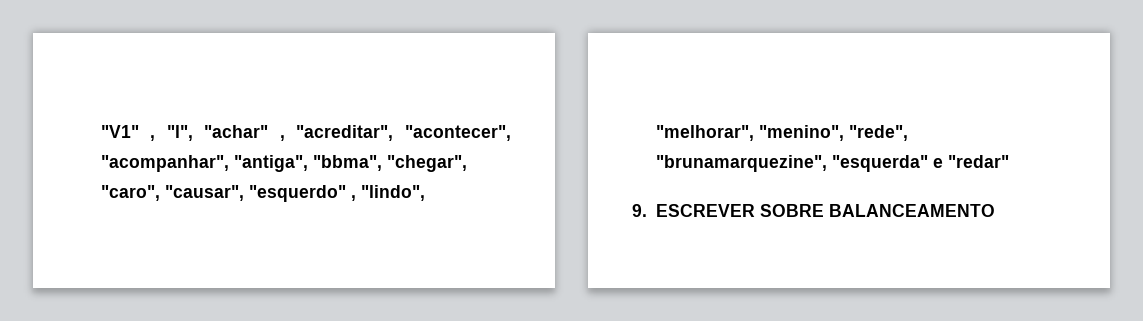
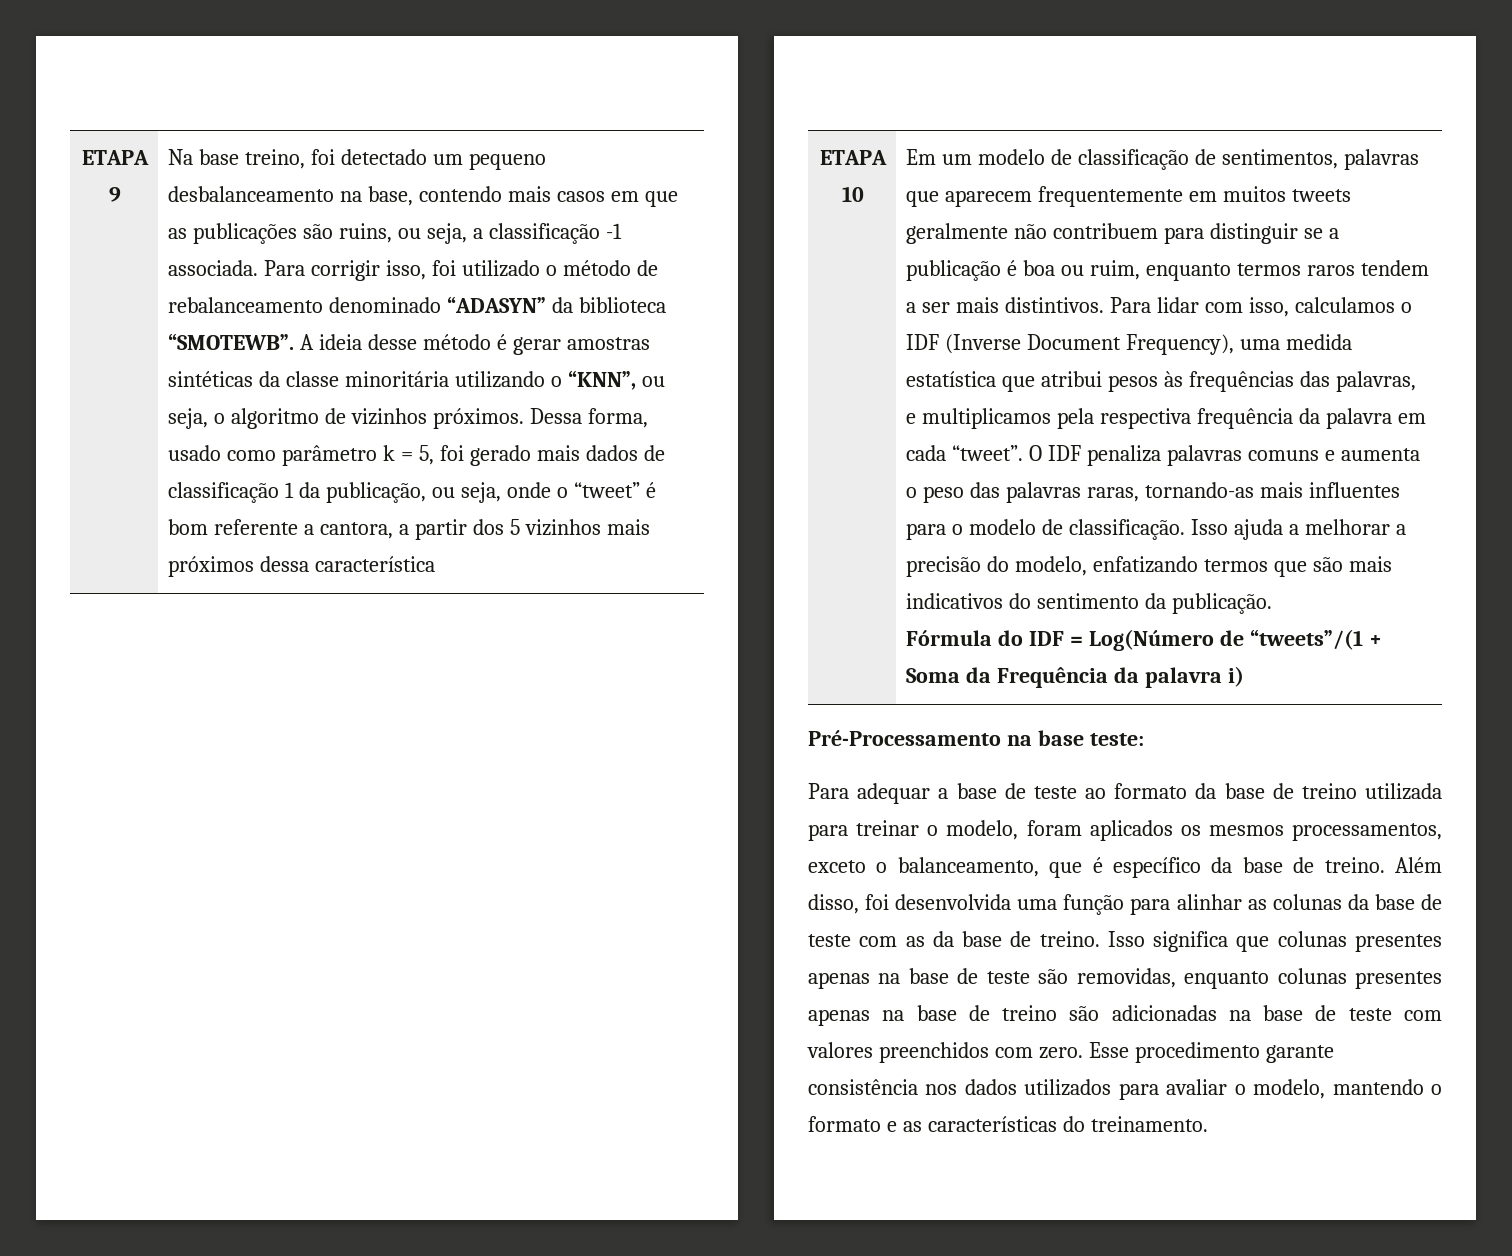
- "V1" , "l", "achar" , "acreditar", "acontecer", "acompanhar", "antiga", "bbma", "chegar", "caro", "causar", "esquerdo" , "lindo", "melhorar", "menino", "rede", "brunamarquezine", "esquerda" e "redar"
- 9. ESCREVER SOBRE BALANCEAMENTO
+ ETAPA 9 | Na base treino, foi detectado um pequeno desbalanceamento na base, contendo mais casos em que as publicações são ruins, ou seja, a classificação -1 associada. Para corrigir isso, foi utilizado o método de rebalanceamento denominado “ADASYN” da biblioteca “SMOTEWB”. A ideia desse método é gerar amostras sintéticas da classe minoritária utilizando o “KNN”, ou seja, o algoritmo de vizinhos próximos. Dessa forma, usado como parâmetro k = 5, foi gerado mais dados de classificação 1 da publicação, ou seja, onde o “tweet” é bom referente a cantora, a partir dos 5 vizinhos mais próximos dessa característica
+ ETAPA 10 | Em um modelo de classificação de sentimentos, palavras que aparecem frequentemente em muitos tweets geralmente não contribuem para distinguir se a publicação é boa ou ruim, enquanto termos raros tendem a ser mais distintivos. Para lidar com isso, calculamos o IDF (Inverse Document Frequency), uma medida estatística que atribui pesos às frequências das palavras, e multiplicamos pela respectiva frequência da palavra em cada “tweet”. O IDF penaliza palavras comuns e aumenta o peso das palavras raras, tornando-as mais influentes para o modelo de classificação. Isso ajuda a melhorar a precisão do modelo, enfatizando termos que são mais indicativos do sentimento da publicação.
+ Fórmula do IDF = Log(Número de “tweets”/(1 + Soma da Frequência da palavra i)
+ Pré-Processamento na base teste:
+ Para adequar a base de teste ao formato da base de treino utilizada para treinar o modelo, foram aplicados os mesmos processamentos, exceto o balanceamento, que é específico da base de treino. Além disso, foi desenvolvida uma função para alinhar as colunas da base de teste com as da base de treino. Isso significa que colunas presentes apenas na base de teste são removidas, enquanto colunas presentes apenas na base de treino são adicionadas na base de teste com valores preenchidos com zero. Esse procedimento garante consistência nos dados utilizados para avaliar o modelo, mantendo o formato e as características do treinamento.

